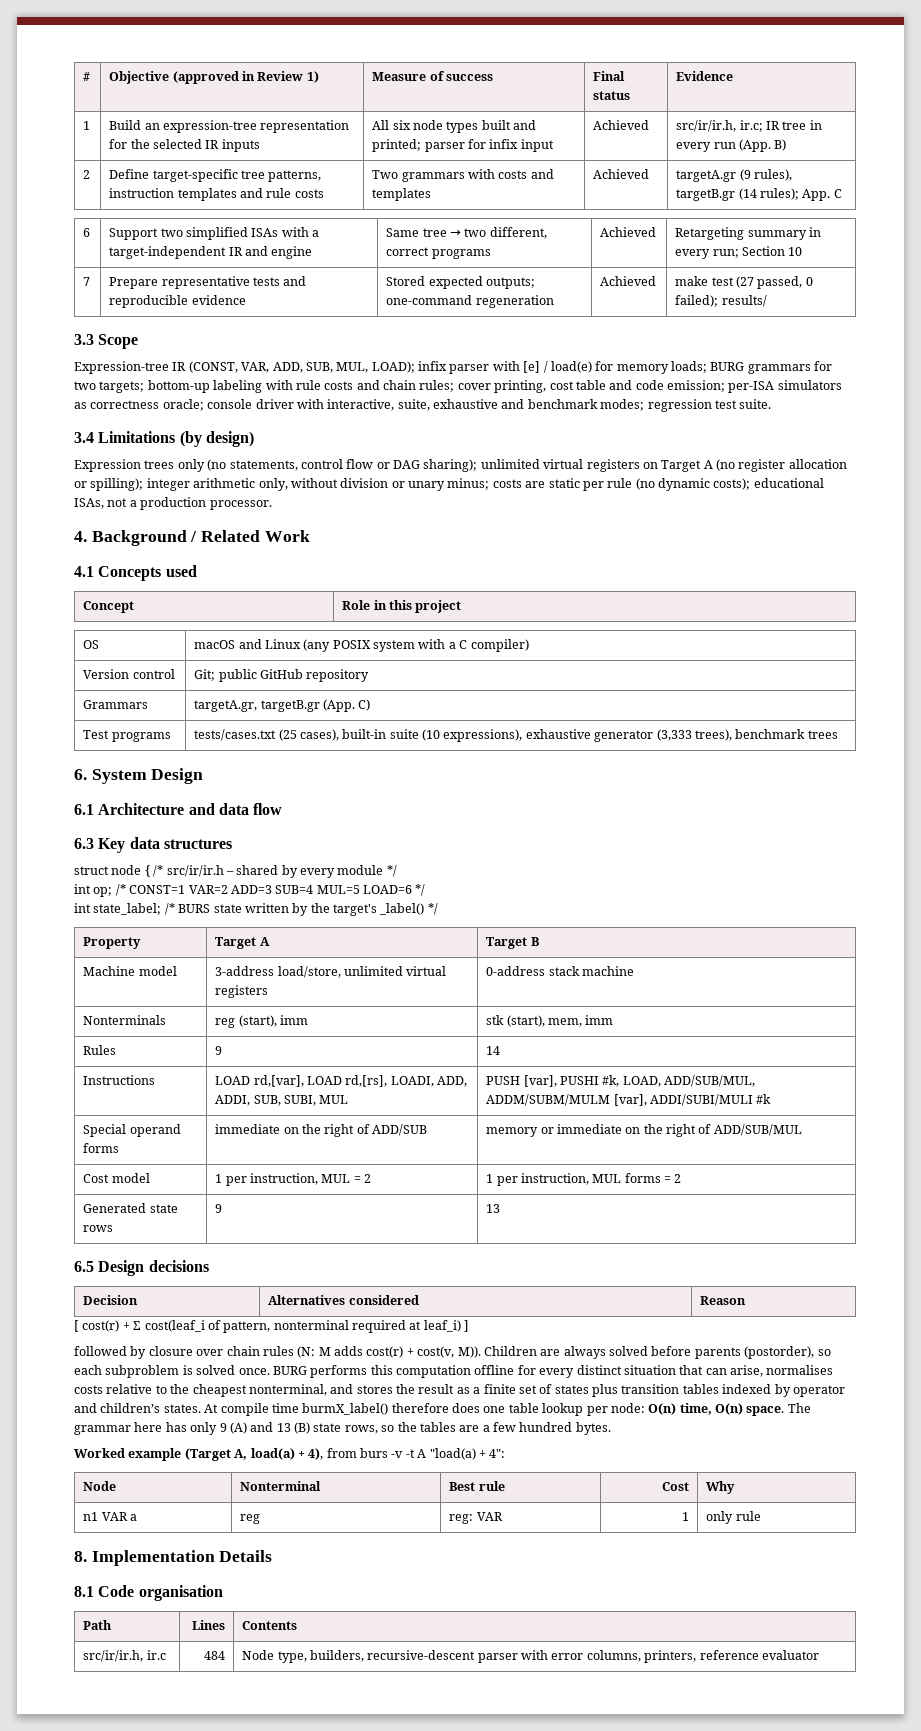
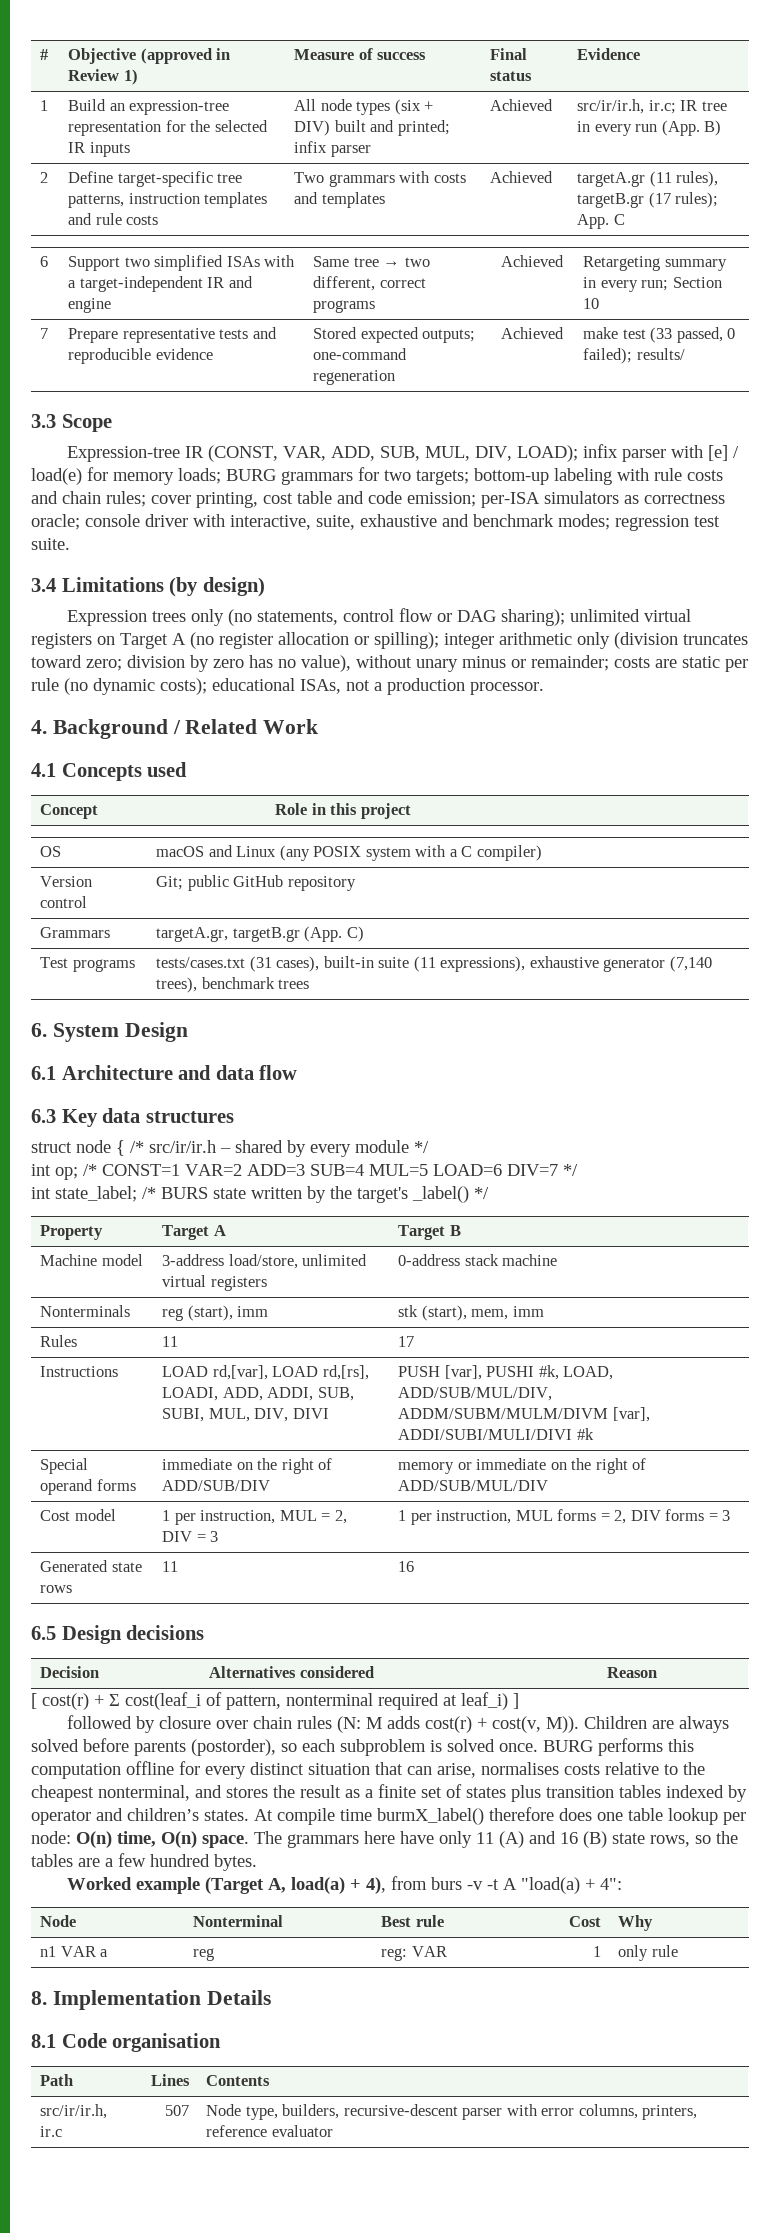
- 1 | Build an expression-tree representation for the selected IR inputs | All six node types built and printed; parser for infix input | Achieved | src/ir/ir.h, ir.c; IR tree in every run (App. B)
+ 1 | Build an expression-tree representation for the selected IR inputs | All node types (six + DIV) built and printed; infix parser | Achieved | src/ir/ir.h, ir.c; IR tree in every run (App. B)
- 2 | Define target-specific tree patterns, instruction templates and rule costs | Two grammars with costs and templates | Achieved | targetA.gr (9 rules), targetB.gr (14 rules); App. C
+ 2 | Define target-specific tree patterns, instruction templates and rule costs | Two grammars with costs and templates | Achieved | targetA.gr (11 rules), targetB.gr (17 rules); App. C
- 7 | Prepare representative tests and reproducible evidence | Stored expected outputs; one-command regeneration | Achieved | make test (27 passed, 0 failed); results/
+ 7 | Prepare representative tests and reproducible evidence | Stored expected outputs; one-command regeneration | Achieved | make test (33 passed, 0 failed); results/
- Expression-tree IR (CONST, VAR, ADD, SUB, MUL, LOAD); infix parser with [e] / load(e) for memory loads; BURG grammars for two targets; bottom-up labeling with rule costs and chain rules; cover printing, cost table and code emission; per-ISA simulators as correctness oracle; console driver with interactive, suite, exhaustive and benchmark modes; regression test suite.
+ Expression-tree IR (CONST, VAR, ADD, SUB, MUL, DIV, LOAD); infix parser with [e] / load(e) for memory loads; BURG grammars for two targets; bottom-up labeling with rule costs and chain rules; cover printing, cost table and code emission; per-ISA simulators as correctness oracle; console driver with interactive, suite, exhaustive and benchmark modes; regression test suite.
- Expression trees only (no statements, control flow or DAG sharing); unlimited virtual registers on Target A (no register allocation or spilling); integer arithmetic only, without division or unary minus; costs are static per rule (no dynamic costs); educational ISAs, not a production processor.
+ Expression trees only (no statements, control flow or DAG sharing); unlimited virtual registers on Target A (no register allocation or spilling); integer arithmetic only (division truncates toward zero; division by zero has no value), without unary minus or remainder; costs are static per rule (no dynamic costs); educational ISAs, not a production processor.
- Test programs | tests/cases.txt (25 cases), built-in suite (10 expressions), exhaustive generator (3,333 trees), benchmark trees
+ Test programs | tests/cases.txt (31 cases), built-in suite (11 expressions), exhaustive generator (7,140 trees), benchmark trees
- int op; /* CONST=1 VAR=2 ADD=3 SUB=4 MUL=5 LOAD=6 */
+ int op; /* CONST=1 VAR=2 ADD=3 SUB=4 MUL=5 LOAD=6 DIV=7 */
- Rules | 9 | 14
+ Rules | 11 | 17
- Instructions | LOAD rd,[var], LOAD rd,[rs], LOADI, ADD, ADDI, SUB, SUBI, MUL | PUSH [var], PUSHI #k, LOAD, ADD/SUB/MUL, ADDM/SUBM/MULM [var], ADDI/SUBI/MULI #k
+ Instructions | LOAD rd,[var], LOAD rd,[rs], LOADI, ADD, ADDI, SUB, SUBI, MUL, DIV, DIVI | PUSH [var], PUSHI #k, LOAD, ADD/SUB/MUL/DIV, ADDM/SUBM/MULM/DIVM [var], ADDI/SUBI/MULI/DIVI #k
- Special operand forms | immediate on the right of ADD/SUB | memory or immediate on the right of ADD/SUB/MUL
+ Special operand forms | immediate on the right of ADD/SUB/DIV | memory or immediate on the right of ADD/SUB/MUL/DIV
- Cost model | 1 per instruction, MUL = 2 | 1 per instruction, MUL forms = 2
+ Cost model | 1 per instruction, MUL = 2, DIV = 3 | 1 per instruction, MUL forms = 2, DIV forms = 3
- Generated state rows | 9 | 13
+ Generated state rows | 11 | 16
- The grammar here has only 9 (A) and 13 (B) state rows, so the tables are a few hundred bytes.
+ The grammars here have only 11 (A) and 16 (B) state rows, so the tables are a few hundred bytes.
- src/ir/ir.h, ir.c | 484 | Node type, builders, recursive-descent parser with error columns, printers, reference evaluator
+ src/ir/ir.h, ir.c | 507 | Node type, builders, recursive-descent parser with error columns, printers, reference evaluator

